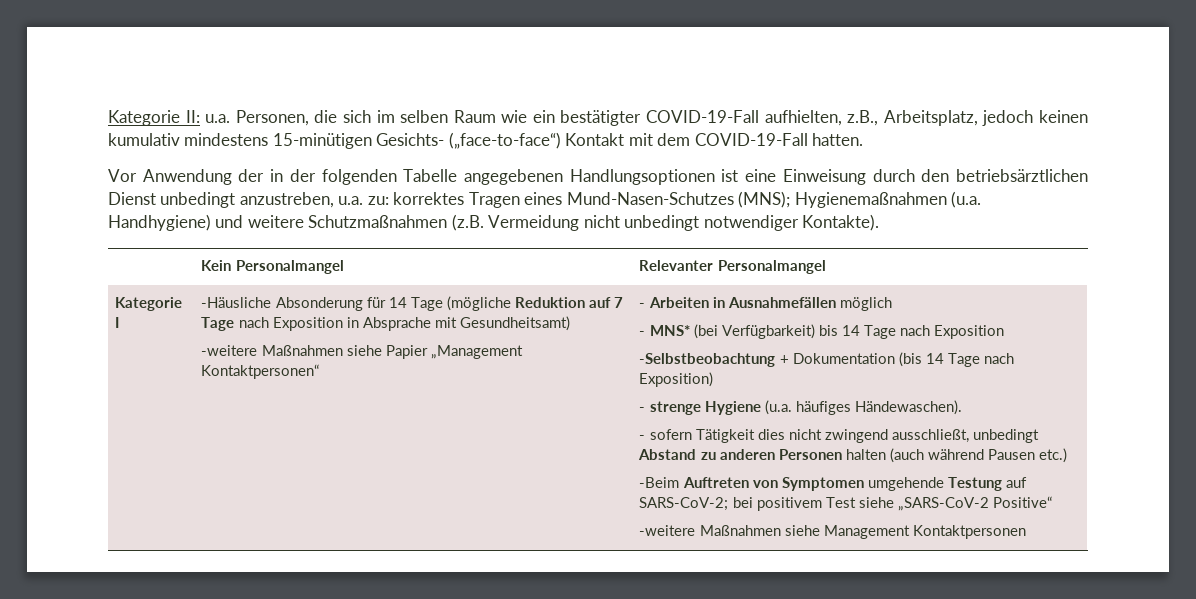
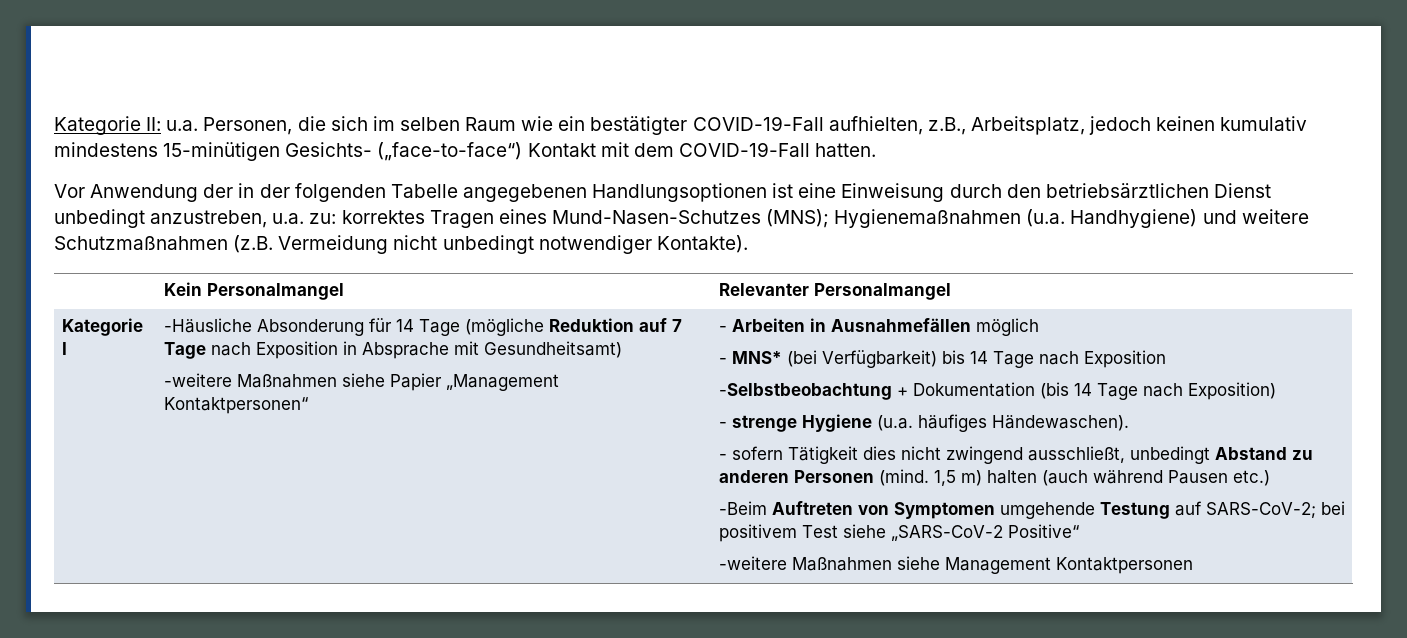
- - sofern Tätigkeit dies nicht zwingend ausschließt, unbedingt Abstand zu anderen Personen halten (auch während Pausen etc.)
+ - sofern Tätigkeit dies nicht zwingend ausschließt, unbedingt Abstand zu anderen Personen (mind. 1,5 m) halten (auch während Pausen etc.)

